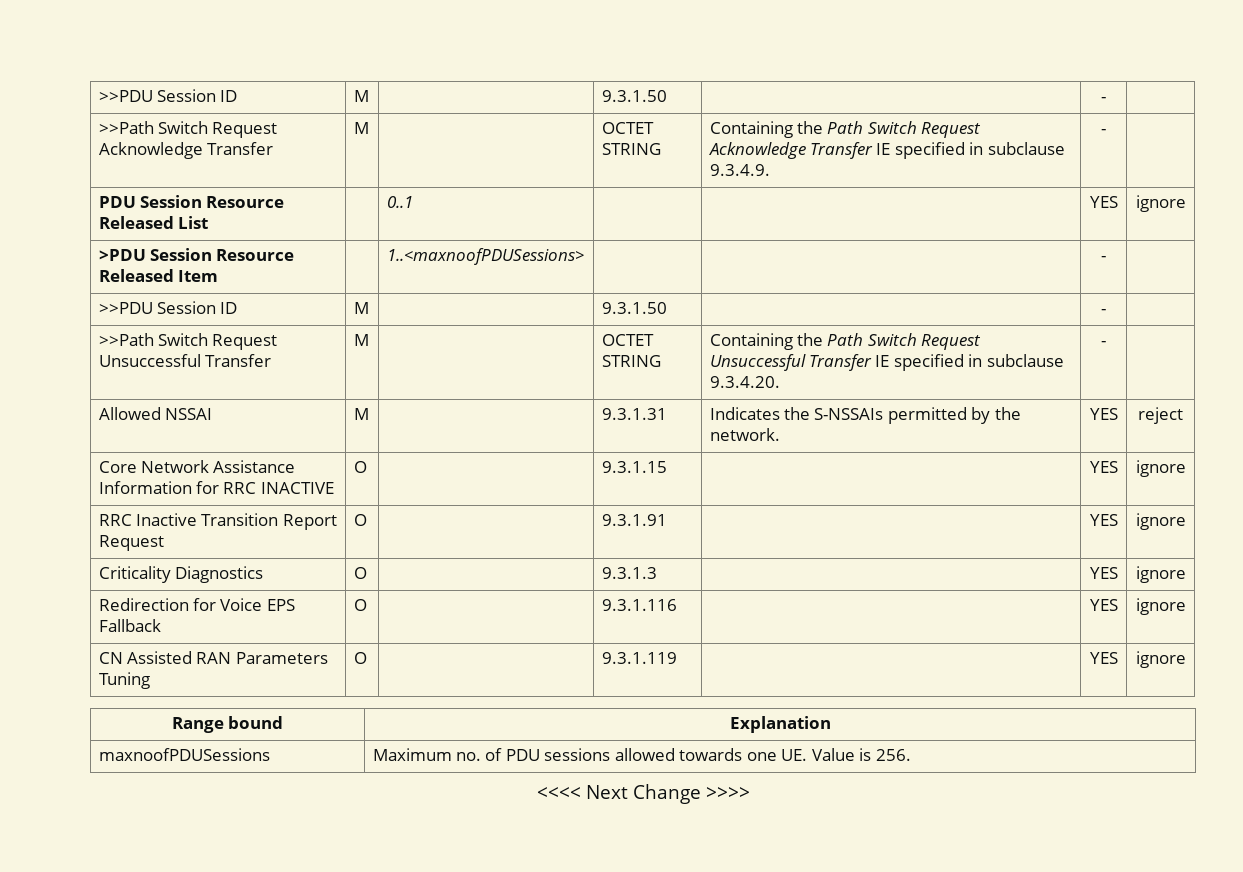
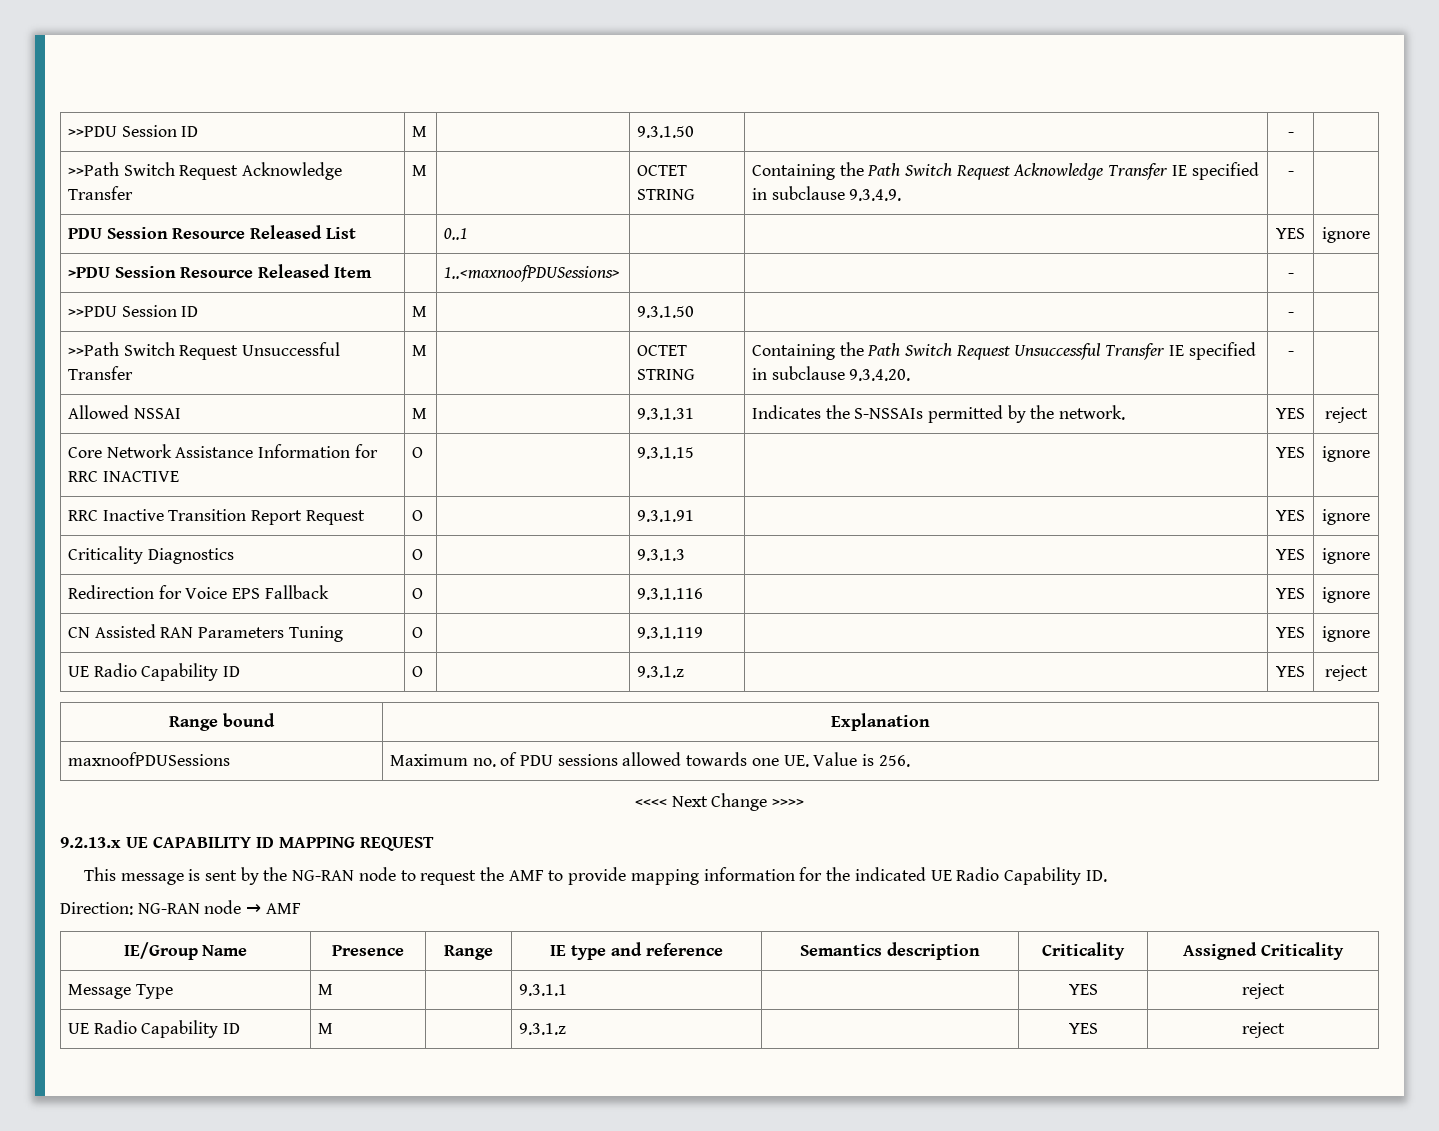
+ UE Radio Capability ID | O | | 9.3.1.z | | YES | reject
+ 9.2.13.x UE CAPABILITY ID MAPPING REQUEST
+ This message is sent by the NG-RAN node to request the AMF to provide mapping information for the indicated UE Radio Capability ID.
+ Direction: NG-RAN node → AMF
+ IE/Group Name | Presence | Range | IE type and reference | Semantics description | Criticality | Assigned Criticality
+ Message Type | M | | 9.3.1.1 | | YES | reject
+ UE Radio Capability ID | M | | 9.3.1.z | | YES | reject

